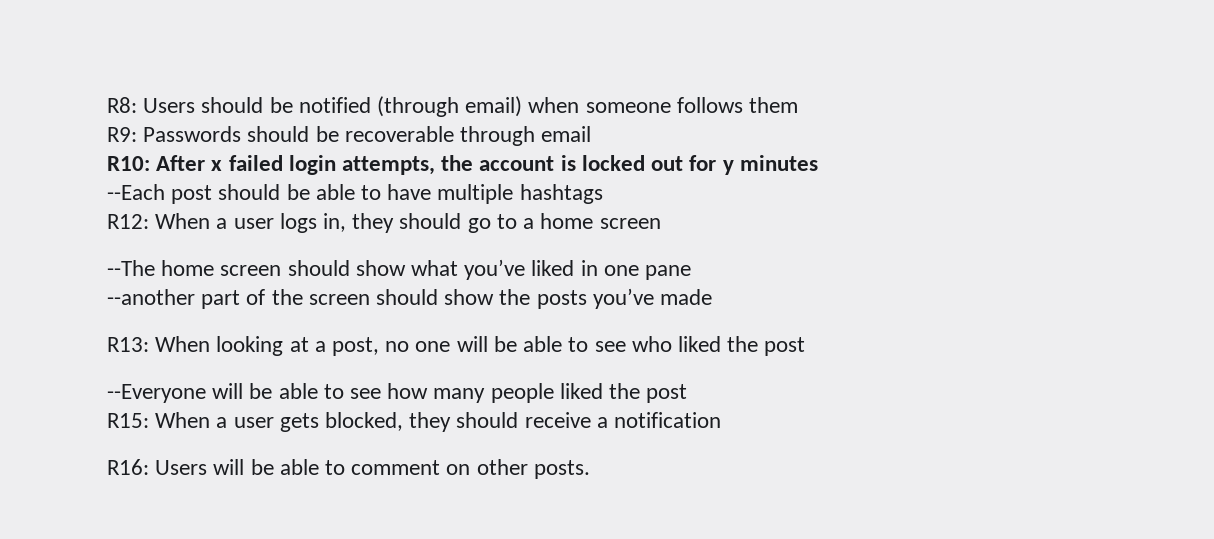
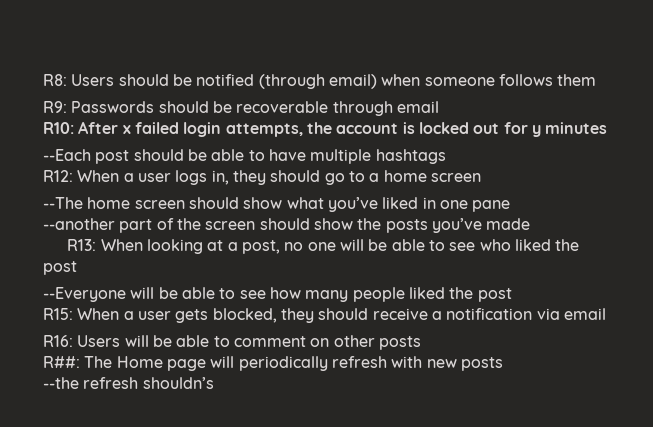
- R15: When a user gets blocked, they should receive a notification
+ R15: When a user gets blocked, they should receive a notification via email
- R16: Users will be able to comment on other posts.
+ R16: Users will be able to comment on other posts
+ R##: The Home page will periodically refresh with new posts
+ --the refresh shouldn’s

